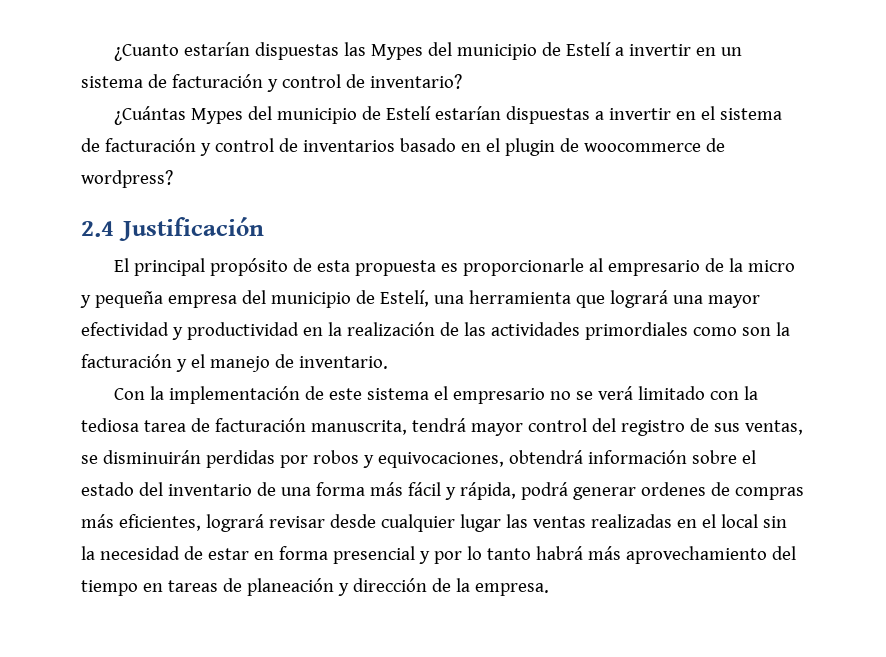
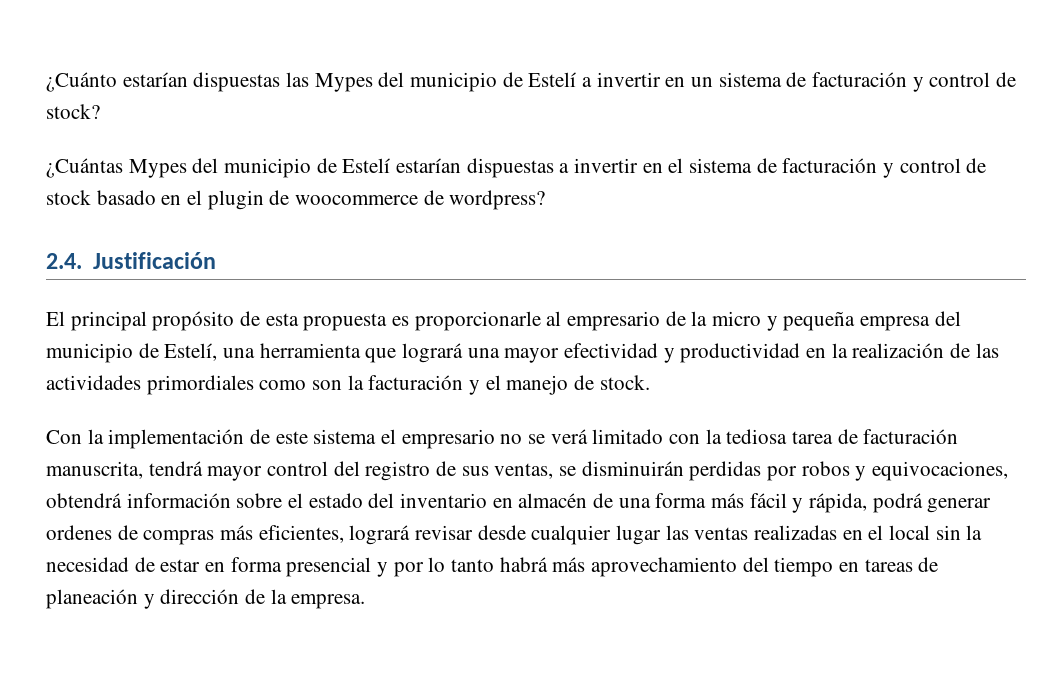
- ¿Cuanto estarían dispuestas las Mypes del municipio de Estelí a invertir en un sistema de facturación y control de inventario?
+ ¿Cuánto estarían dispuestas las Mypes del municipio de Estelí a invertir en un sistema de facturación y control de stock?
- ¿Cuántas Mypes del municipio de Estelí estarían dispuestas a invertir en el sistema de facturación y control de inventarios basado en el plugin de woocommerce de wordpress?
+ ¿Cuántas Mypes del municipio de Estelí estarían dispuestas a invertir en el sistema de facturación y control de stock basado en el plugin de woocommerce de wordpress?
- 2.4 Justificación
+ 2.4. Justificación
- El principal propósito de esta propuesta es proporcionarle al empresario de la micro y pequeña empresa del municipio de Estelí, una herramienta que logrará una mayor efectividad y productividad en la realización de las actividades primordiales como son la facturación y el manejo de inventario.
+ El principal propósito de esta propuesta es proporcionarle al empresario de la micro y pequeña empresa del municipio de Estelí, una herramienta que logrará una mayor efectividad y productividad en la realización de las actividades primordiales como son la facturación y el manejo de stock.
- Con la implementación de este sistema el empresario no se verá limitado con la tediosa tarea de facturación manuscrita, tendrá mayor control del registro de sus ventas, se disminuirán perdidas por robos y equivocaciones, obtendrá información sobre el estado del inventario de una forma más fácil y rápida, podrá generar ordenes de compras más eficientes, logrará revisar desde cualquier lugar las ventas realizadas en el local sin la necesidad de estar en forma presencial y por lo tanto habrá más aprovechamiento del tiempo en tareas de planeación y dirección de la empresa.
+ Con la implementación de este sistema el empresario no se verá limitado con la tediosa tarea de facturación manuscrita, tendrá mayor control del registro de sus ventas, se disminuirán perdidas por robos y equivocaciones, obtendrá información sobre el estado del inventario en almacén de una forma más fácil y rápida, podrá generar ordenes de compras más eficientes, logrará revisar desde cualquier lugar las ventas realizadas en el local sin la necesidad de estar en forma presencial y por lo tanto habrá más aprovechamiento del tiempo en tareas de planeación y dirección de la empresa.

